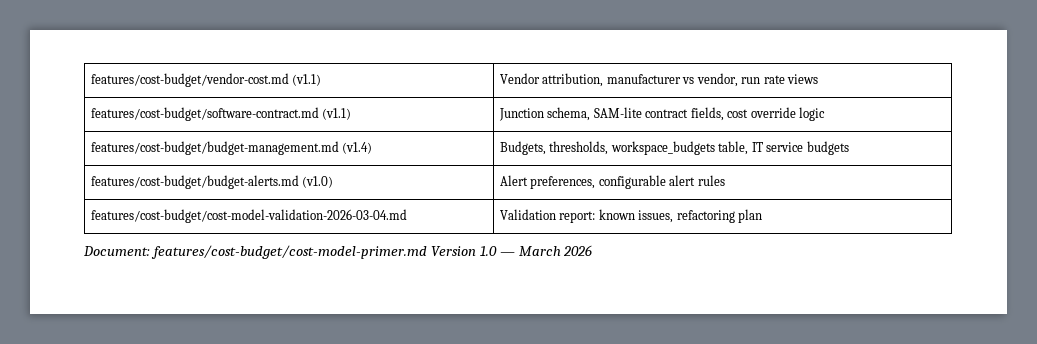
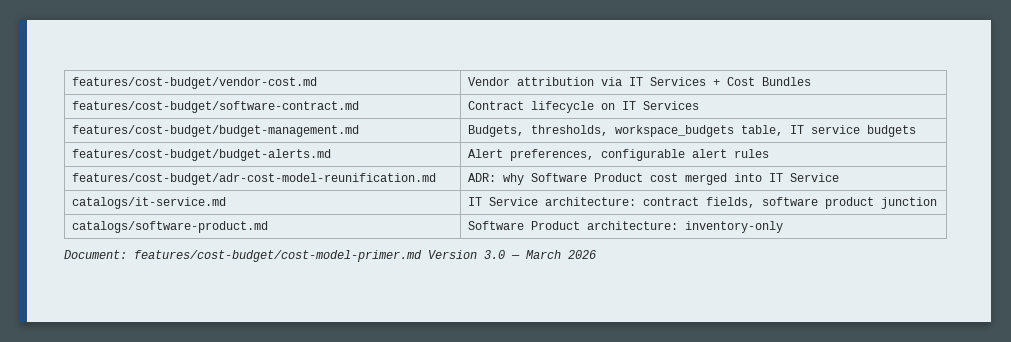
- features/cost-budget/vendor-cost.md (v1.1) | Vendor attribution, manufacturer vs vendor, run rate views
- features/cost-budget/software-contract.md (v1.1) | Junction schema, SAM-lite contract fields, cost override logic
+ features/cost-budget/vendor-cost.md | Vendor attribution via IT Services + Cost Bundles
+ features/cost-budget/software-contract.md | Contract lifecycle on IT Services
- features/cost-budget/budget-management.md (v1.4) | Budgets, thresholds, workspace_budgets table, IT service budgets
+ features/cost-budget/budget-management.md | Budgets, thresholds, workspace_budgets table, IT service budgets
- features/cost-budget/budget-alerts.md (v1.0) | Alert preferences, configurable alert rules
+ features/cost-budget/budget-alerts.md | Alert preferences, configurable alert rules
- features/cost-budget/cost-model-validation-2026-03-04.md | Validation report: known issues, refactoring plan
+ features/cost-budget/adr-cost-model-reunification.md | ADR: why Software Product cost merged into IT Service
+ catalogs/it-service.md | IT Service architecture: contract fields, software product junction
+ catalogs/software-product.md | Software Product architecture: inventory-only
- Document: features/cost-budget/cost-model-primer.md Version 1.0 — March 2026
+ Document: features/cost-budget/cost-model-primer.md Version 3.0 — March 2026

